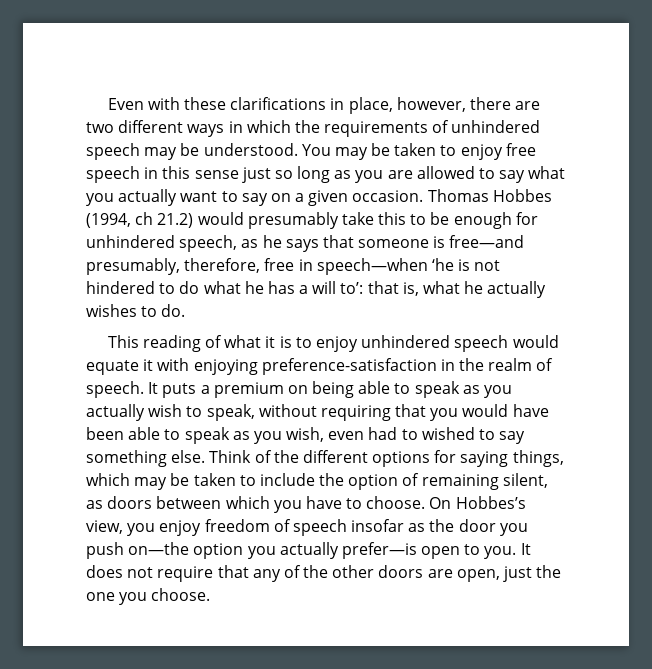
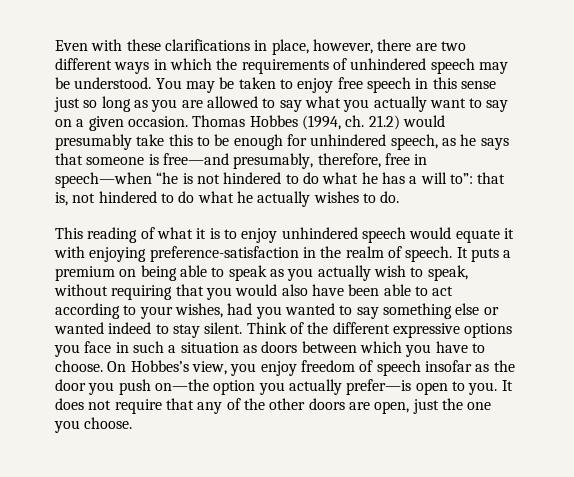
- Thomas Hobbes (1994, ch 21.2) would presumably take this to be enough for unhindered speech, as he says that someone is free—and presumably, therefore, free in speech—when ‘he is not hindered to do what he has a will to’: that is, what he actually wishes to do.
+ Thomas Hobbes (1994, ch. 21.2) would presumably take this to be enough for unhindered speech, as he says that someone is free—and presumably, therefore, free in speech—when “he is not hindered to do what he has a will to”: that is, not hindered to do what he actually wishes to do.
- It puts a premium on being able to speak as you actually wish to speak, without requiring that you would have been able to speak as you wish, even had to wished to say something else. Think of the different options for saying things, which may be taken to include the option of remaining silent, as doors between which you have to choose.
+ It puts a premium on being able to speak as you actually wish to speak, without requiring that you would also have been able to act according to your wishes, had you wanted to say something else or wanted indeed to stay silent. Think of the different expressive options you face in such a situation as doors between which you have to choose.

